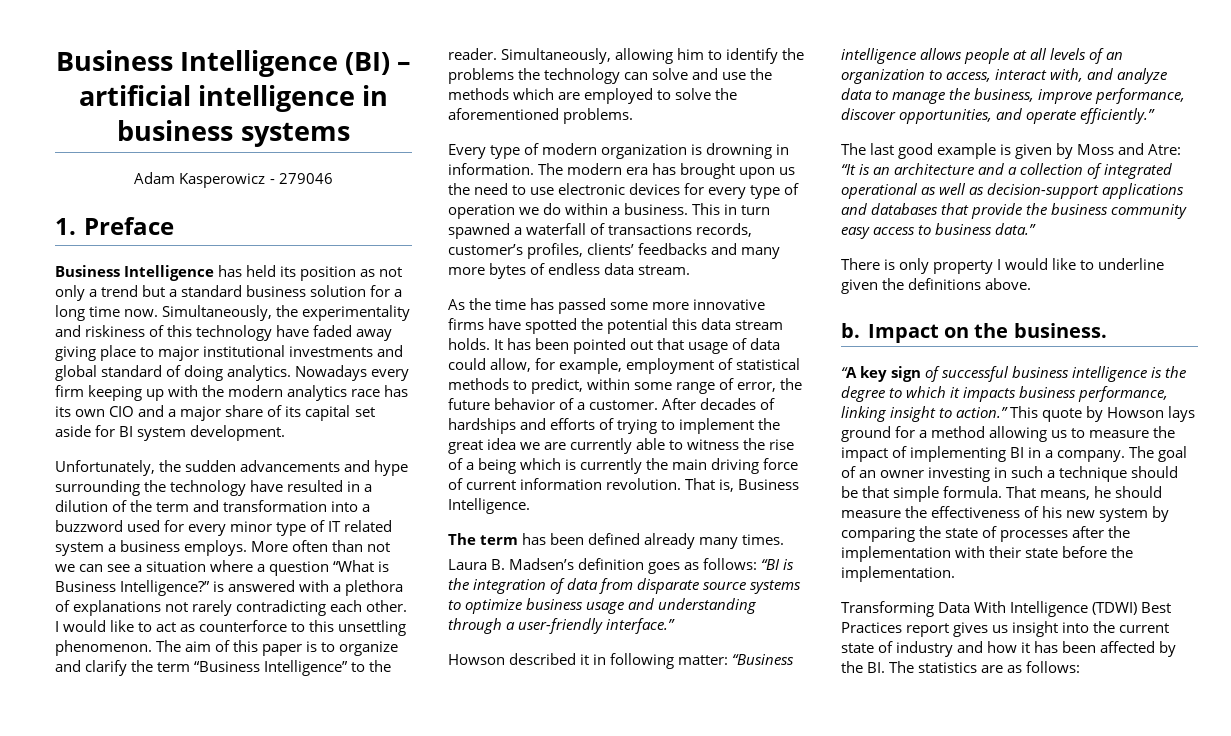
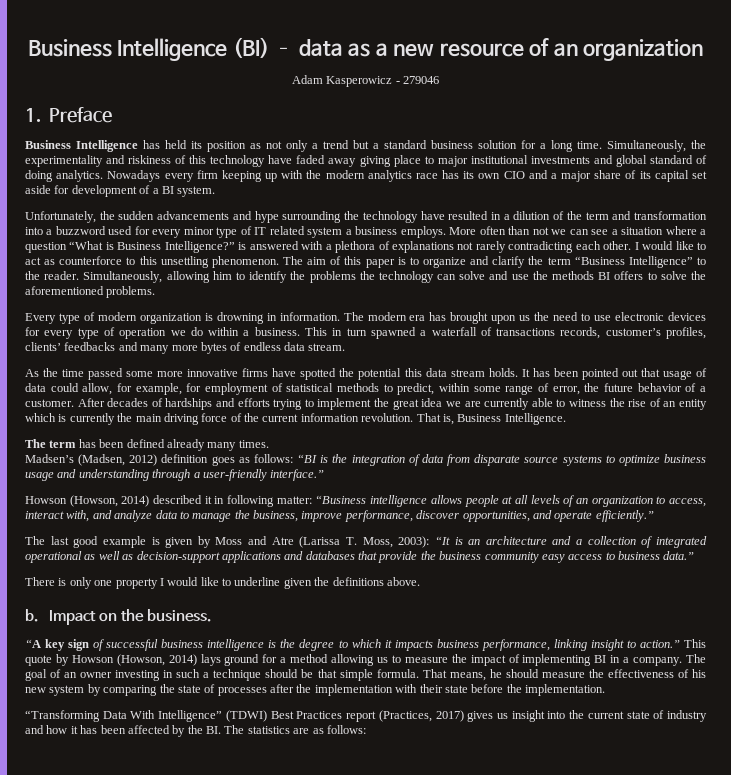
- Business Intelligence (BI) – artificial intelligence in business systems
+ Business Intelligence (BI) – data as a new resource of an organization
- Business Intelligence has held its position as not only a trend but a standard business solution for a long time now.
+ Business Intelligence has held its position as not only a trend but a standard business solution for a long time.
- Nowadays every firm keeping up with the modern analytics race has its own CIO and a major share of its capital set aside for BI system development.
+ Nowadays every firm keeping up with the modern analytics race has its own CIO and a major share of its capital set aside for development of a BI system.
- Simultaneously, allowing him to identify the problems the technology can solve and use the methods which are employed to solve the aforementioned problems.
+ Simultaneously, allowing him to identify the problems the technology can solve and use the methods BI offers to solve the aforementioned problems.
- As the time has passed some more innovative firms have spotted the potential this data stream holds.
+ As the time passed some more innovative firms have spotted the potential this data stream holds.
- It has been pointed out that usage of data could allow, for example, employment of statistical methods to predict, within some range of error, the future behavior of a customer.
+ It has been pointed out that usage of data could allow, for example, for employment of statistical methods to predict, within some range of error, the future behavior of a customer.
- After decades of hardships and efforts of trying to implement the great idea we are currently able to witness the rise of a being which is currently the main driving force of current information revolution.
+ After decades of hardships and efforts trying to implement the great idea we are currently able to witness the rise of an entity which is currently the main driving force of the current information revolution.
- Laura B. Madsen’s definition goes as follows: “BI is the integration of data from disparate source systems to optimize business usage and understanding through a user-friendly interface.”
+ Madsen’s (Madsen, 2012) definition goes as follows: “BI is the integration of data from disparate source systems to optimize business usage and understanding through a user-friendly interface.”
- Howson described it in following matter: “Business intelligence allows people at all levels of an organization to access, interact with, and analyze data to manage the business, improve performance, discover opportunities, and operate efficiently.”
+ Howson (Howson, 2014) described it in following matter: “Business intelligence allows people at all levels of an organization to access, interact with, and analyze data to manage the business, improve performance, discover opportunities, and operate efficiently.”
- The last good example is given by Moss and Atre: “It is an architecture and a collection of integrated operational as well as decision-support applications and databases that provide the business community easy access to business data.”
+ The last good example is given by Moss and Atre (Larissa T. Moss, 2003): “It is an architecture and a collection of integrated operational as well as decision-support applications and databases that provide the business community easy access to business data.”
- There is only property I would like to underline given the definitions above.
+ There is only one property I would like to underline given the definitions above.
- This quote by Howson lays ground for a method allowing us to measure the impact of implementing BI in a company.
+ This quote by Howson (Howson, 2014) lays ground for a method allowing us to measure the impact of implementing BI in a company.
- Transforming Data With Intelligence (TDWI) Best Practices report gives us insight into the current state of industry and how it has been affected by the BI. The statistics are as follows:
+ “Transforming Data With Intelligence” (TDWI) Best Practices report (Practices, 2017) gives us insight into the current state of industry and how it has been affected by the BI. The statistics are as follows:

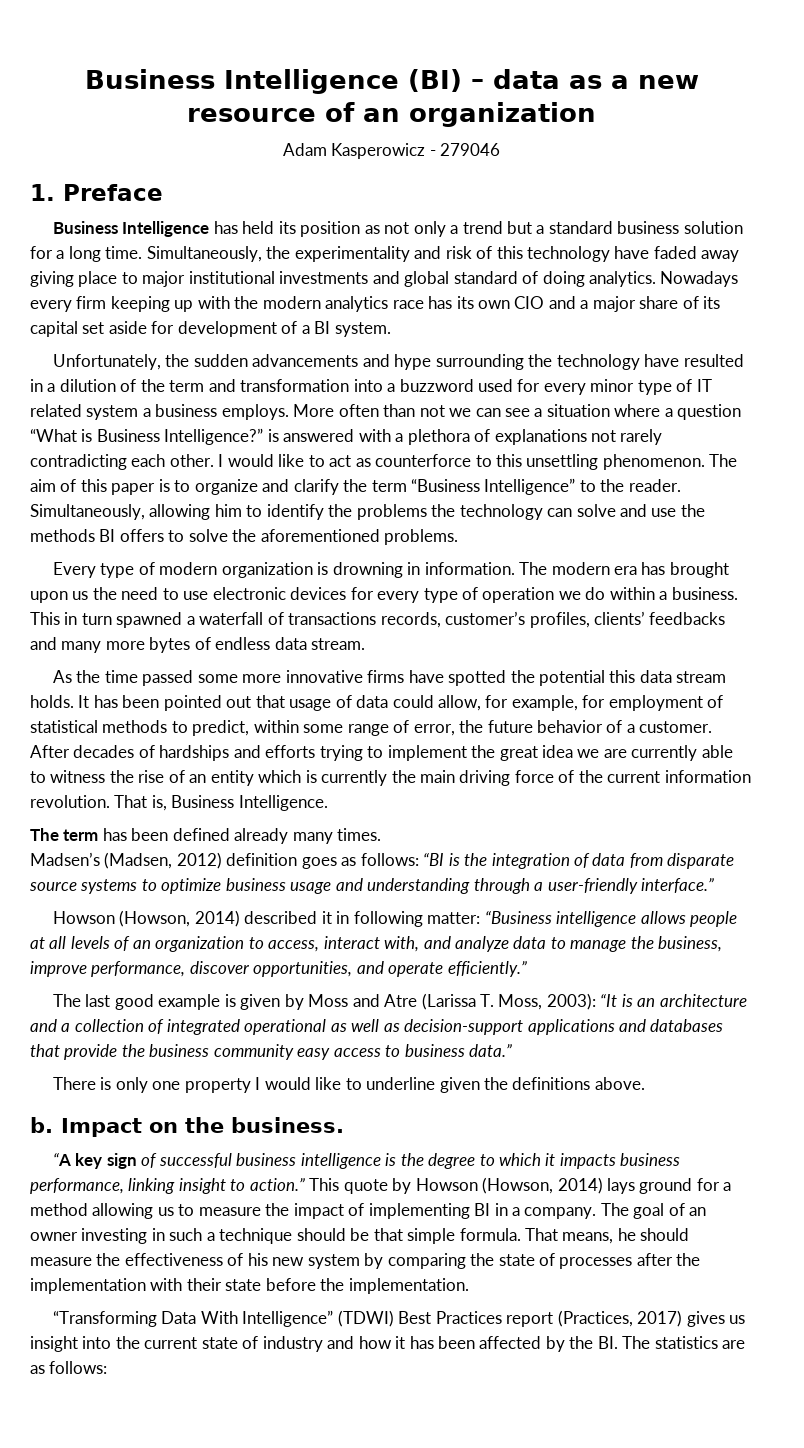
- Simultaneously, the experimentality and riskiness of this technology have faded away giving place to major institutional investments and global standard of doing analytics.
+ Simultaneously, the experimentality and risk of this technology have faded away giving place to major institutional investments and global standard of doing analytics.

